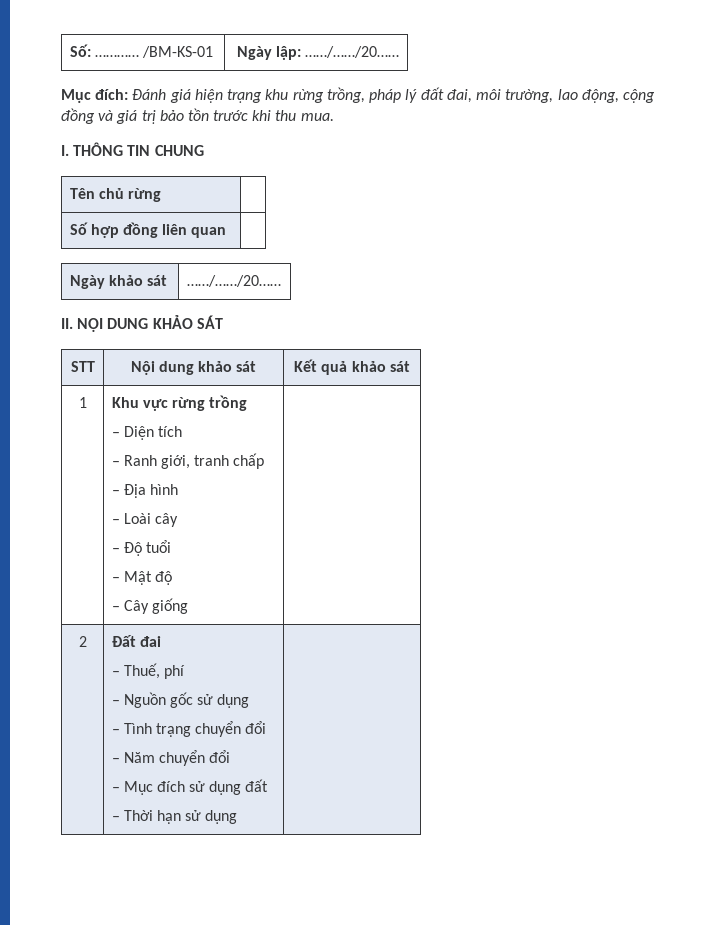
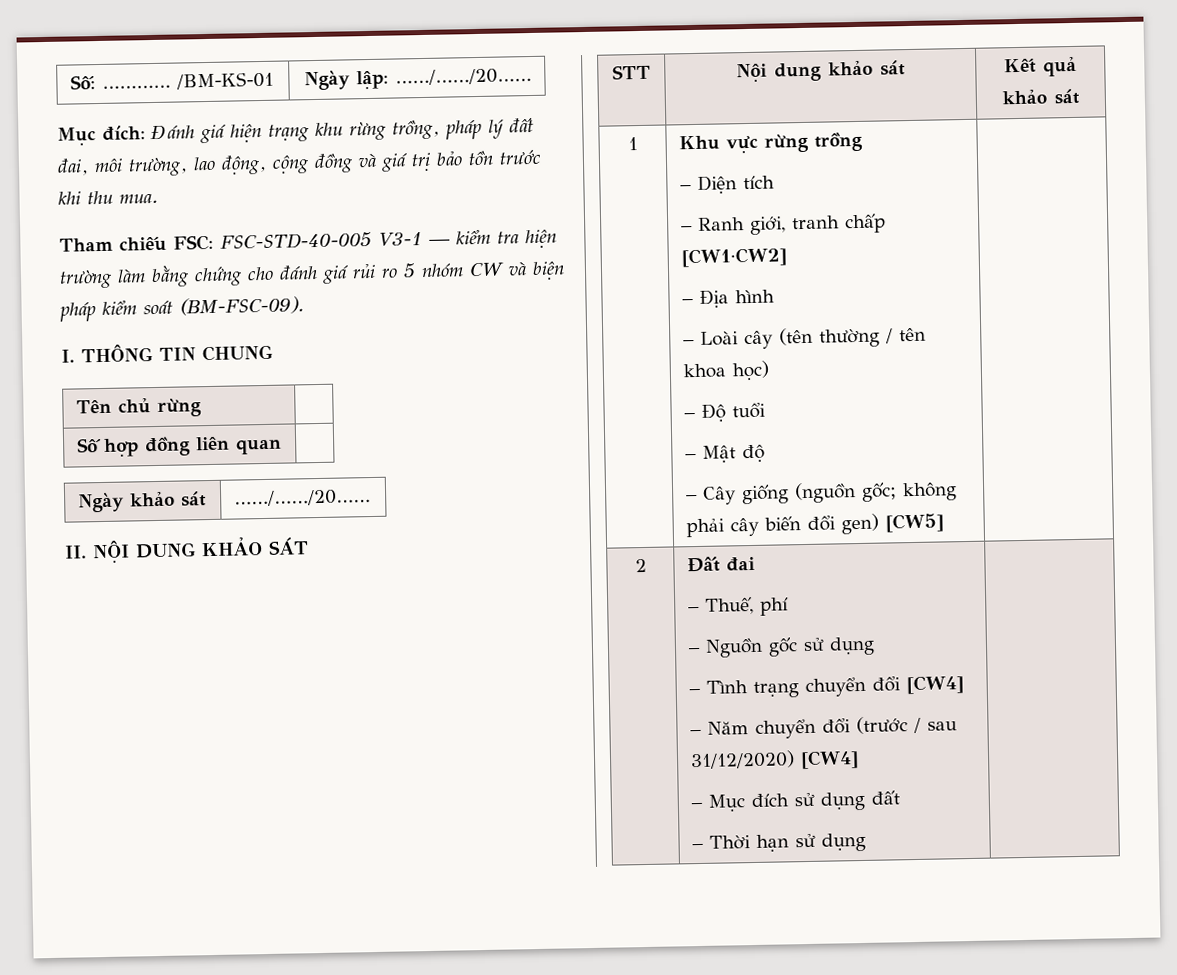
+ Tham chiếu FSC: FSC-STD-40-005 V3-1 — kiểm tra hiện trường làm bằng chứng cho đánh giá rủi ro 5 nhóm CW và biện pháp kiểm soát (BM-FSC-09).
- – Ranh giới, tranh chấp
+ – Ranh giới, tranh chấp [CW1·CW2]
- – Loài cây
+ – Loài cây (tên thường / tên khoa học)
- – Cây giống
+ – Cây giống (nguồn gốc; không phải cây biến đổi gen) [CW5]
  2 | Đất đai
  – Thuế, phí
  – Nguồn gốc sử dụng
- – Tình trạng chuyển đổi
- – Năm chuyển đổi
+ – Tình trạng chuyển đổi [CW4]
+ – Năm chuyển đổi (trước / sau 31/12/2020) [CW4]

